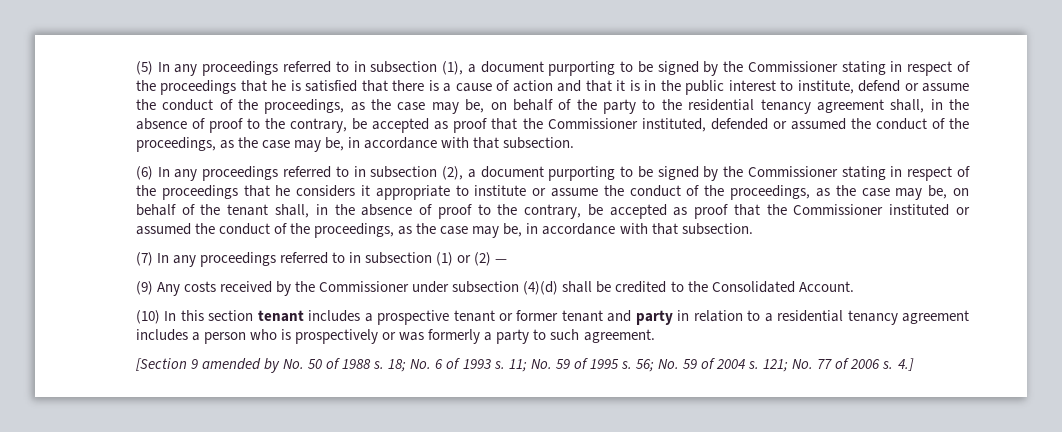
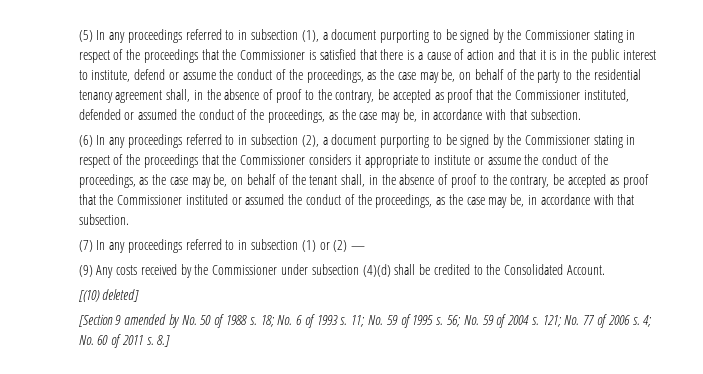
- (5) In any proceedings referred to in subsection (1), a document purporting to be signed by the Commissioner stating in respect of the proceedings that he is satisfied that there is a cause of action and that it is in the public interest to institute, defend or assume the conduct of the proceedings, as the case may be, on behalf of the party to the residential tenancy agreement shall, in the absence of proof to the contrary, be accepted as proof that the Commissioner instituted, defended or assumed the conduct of the proceedings, as the case may be, in accordance with that subsection.
+ (5) In any proceedings referred to in subsection (1), a document purporting to be signed by the Commissioner stating in respect of the proceedings that the Commissioner is satisfied that there is a cause of action and that it is in the public interest to institute, defend or assume the conduct of the proceedings, as the case may be, on behalf of the party to the residential tenancy agreement shall, in the absence of proof to the contrary, be accepted as proof that the Commissioner instituted, defended or assumed the conduct of the proceedings, as the case may be, in accordance with that subsection.
- (6) In any proceedings referred to in subsection (2), a document purporting to be signed by the Commissioner stating in respect of the proceedings that he considers it appropriate to institute or assume the conduct of the proceedings, as the case may be, on behalf of the tenant shall, in the absence of proof to the contrary, be accepted as proof that the Commissioner instituted or assumed the conduct of the proceedings, as the case may be, in accordance with that subsection.
+ (6) In any proceedings referred to in subsection (2), a document purporting to be signed by the Commissioner stating in respect of the proceedings that the Commissioner considers it appropriate to institute or assume the conduct of the proceedings, as the case may be, on behalf of the tenant shall, in the absence of proof to the contrary, be accepted as proof that the Commissioner instituted or assumed the conduct of the proceedings, as the case may be, in accordance with that subsection.
- (10) In this section tenant includes a prospective tenant or former tenant and party in relation to a residential tenancy agreement includes a person who is prospectively or was formerly a party to such agreement.
+ [(10) deleted]
- 4.]
+ 4; No. 60 of 2011 s. 8.]

